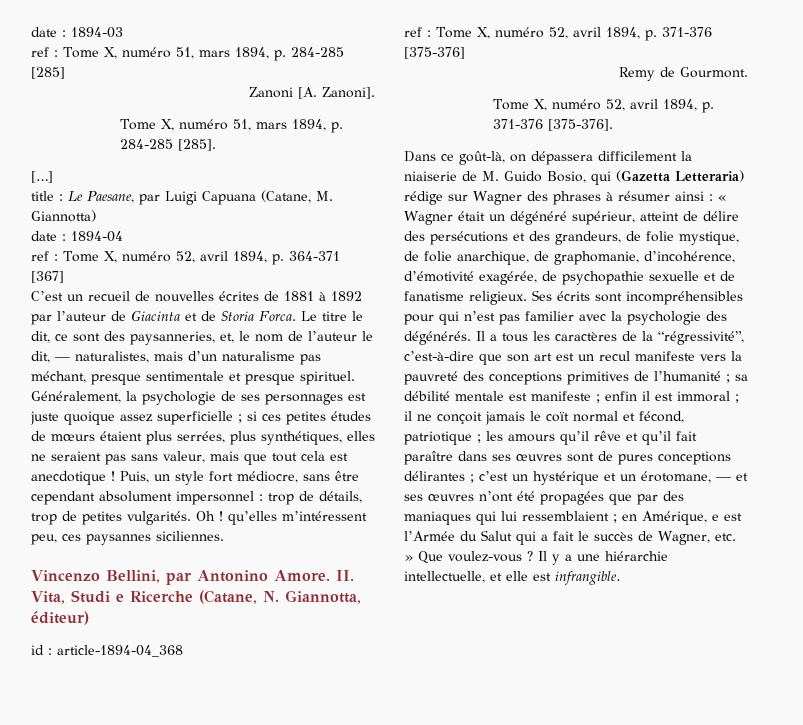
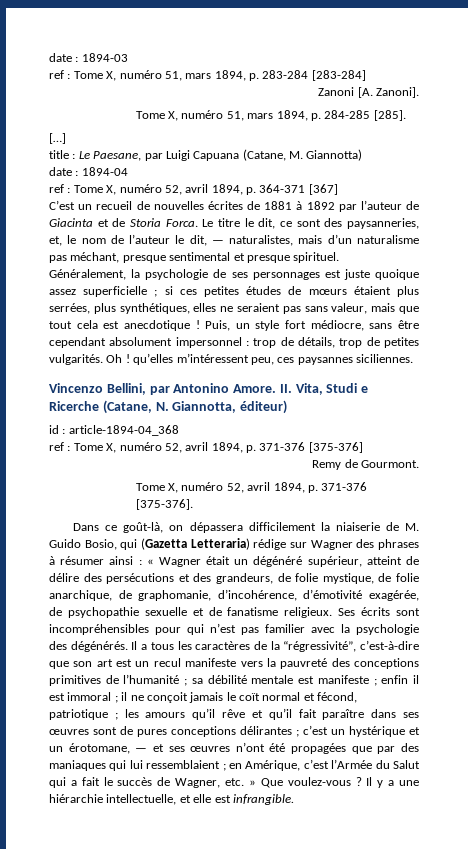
- ref : Tome X, numéro 51, mars 1894, p. 284-285 [285]
+ ref : Tome X, numéro 51, mars 1894, p. 283-284 [283-284]
- Le titre le dit, ce sont des paysanneries, et, le nom de l’auteur le dit, — naturalistes, mais d’un naturalisme pas méchant, presque sentimentale et presque spirituel.
+ Le titre le dit, ce sont des paysanneries, et, le nom de l’auteur le dit, — naturalistes, mais d’un naturalisme pas méchant, presque sentimental et presque spirituel.
- en Amérique, e est l’Armée du Salut qui a fait le succès de Wagner, etc. » Que voulez-vous ?
+ en Amérique, c’est l’Armée du Salut qui a fait le succès de Wagner, etc. » Que voulez-vous ?

